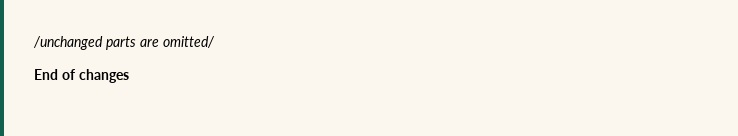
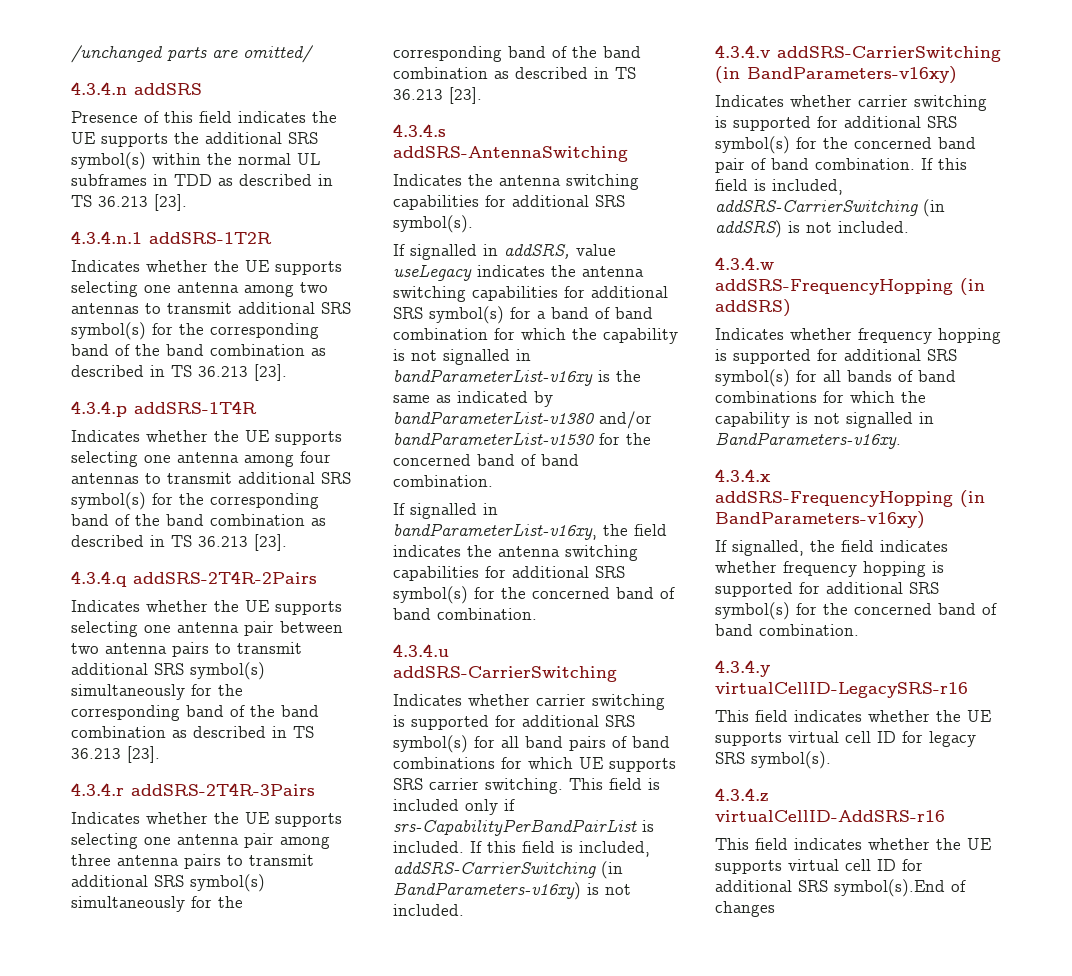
- End of changes
+ 4.3.4.n addSRS
+ Presence of this field indicates the UE supports the additional SRS symbol(s) within the normal UL subframes in TDD as described in TS 36.213 [23].
+ 4.3.4.n.1 addSRS-1T2R
+ Indicates whether the UE supports selecting one antenna among two antennas to transmit additional SRS symbol(s) for the corresponding band of the band combination as described in TS 36.213 [23].
+ 4.3.4.p addSRS-1T4R
+ Indicates whether the UE supports selecting one antenna among four antennas to transmit additional SRS symbol(s) for the corresponding band of the band combination as described in TS 36.213 [23].
+ 4.3.4.q addSRS-2T4R-2Pairs
+ Indicates whether the UE supports selecting one antenna pair between two antenna pairs to transmit additional SRS symbol(s) simultaneously for the corresponding band of the band combination as described in TS 36.213 [23].
+ 4.3.4.r addSRS-2T4R-3Pairs
+ Indicates whether the UE supports selecting one antenna pair among three antenna pairs to transmit additional SRS symbol(s) simultaneously for the corresponding band of the band combination as described in TS 36.213 [23].
+ 4.3.4.s addSRS-AntennaSwitching
+ Indicates the antenna switching capabilities for additional SRS symbol(s).
+ If signalled in addSRS, value useLegacy indicates the antenna switching capabilities for additional SRS symbol(s) for a band of band combination for which the capability is not signalled in bandParameterList-v16xy is the same as indicated by bandParameterList-v1380 and/or bandParameterList-v1530 for the concerned band of band combination.
+ If signalled in bandParameterList-v16xy, the field indicates the antenna switching capabilities for additional SRS symbol(s) for the concerned band of band combination.
+ 4.3.4.u addSRS-CarrierSwitching
+ Indicates whether carrier switching is supported for additional SRS symbol(s) for all band pairs of band combinations for which UE supports SRS carrier switching. This field is included only if srs-CapabilityPerBandPairList is included. If this field is included, addSRS-CarrierSwitching (in BandParameters-v16xy) is not included.
+ 4.3.4.v addSRS-CarrierSwitching (in BandParameters-v16xy)
+ Indicates whether carrier switching is supported for additional SRS symbol(s) for the concerned band pair of band combination. If this field is included, addSRS-CarrierSwitching (in addSRS) is not included.
+ 4.3.4.w addSRS-FrequencyHopping (in addSRS)
+ Indicates whether frequency hopping is supported for additional SRS symbol(s) for all bands of band combinations for which the capability is not signalled in BandParameters-v16xy.
+ 4.3.4.x addSRS-FrequencyHopping (in BandParameters-v16xy)
+ If signalled, the field indicates whether frequency hopping is supported for additional SRS symbol(s) for the concerned band of band combination.
+ 4.3.4.y virtualCellID-LegacySRS-r16
+ This field indicates whether the UE supports virtual cell ID for legacy SRS symbol(s).
+ 4.3.4.z virtualCellID-AddSRS-r16
+ This field indicates whether the UE supports virtual cell ID for additional SRS symbol(s).End of changes

